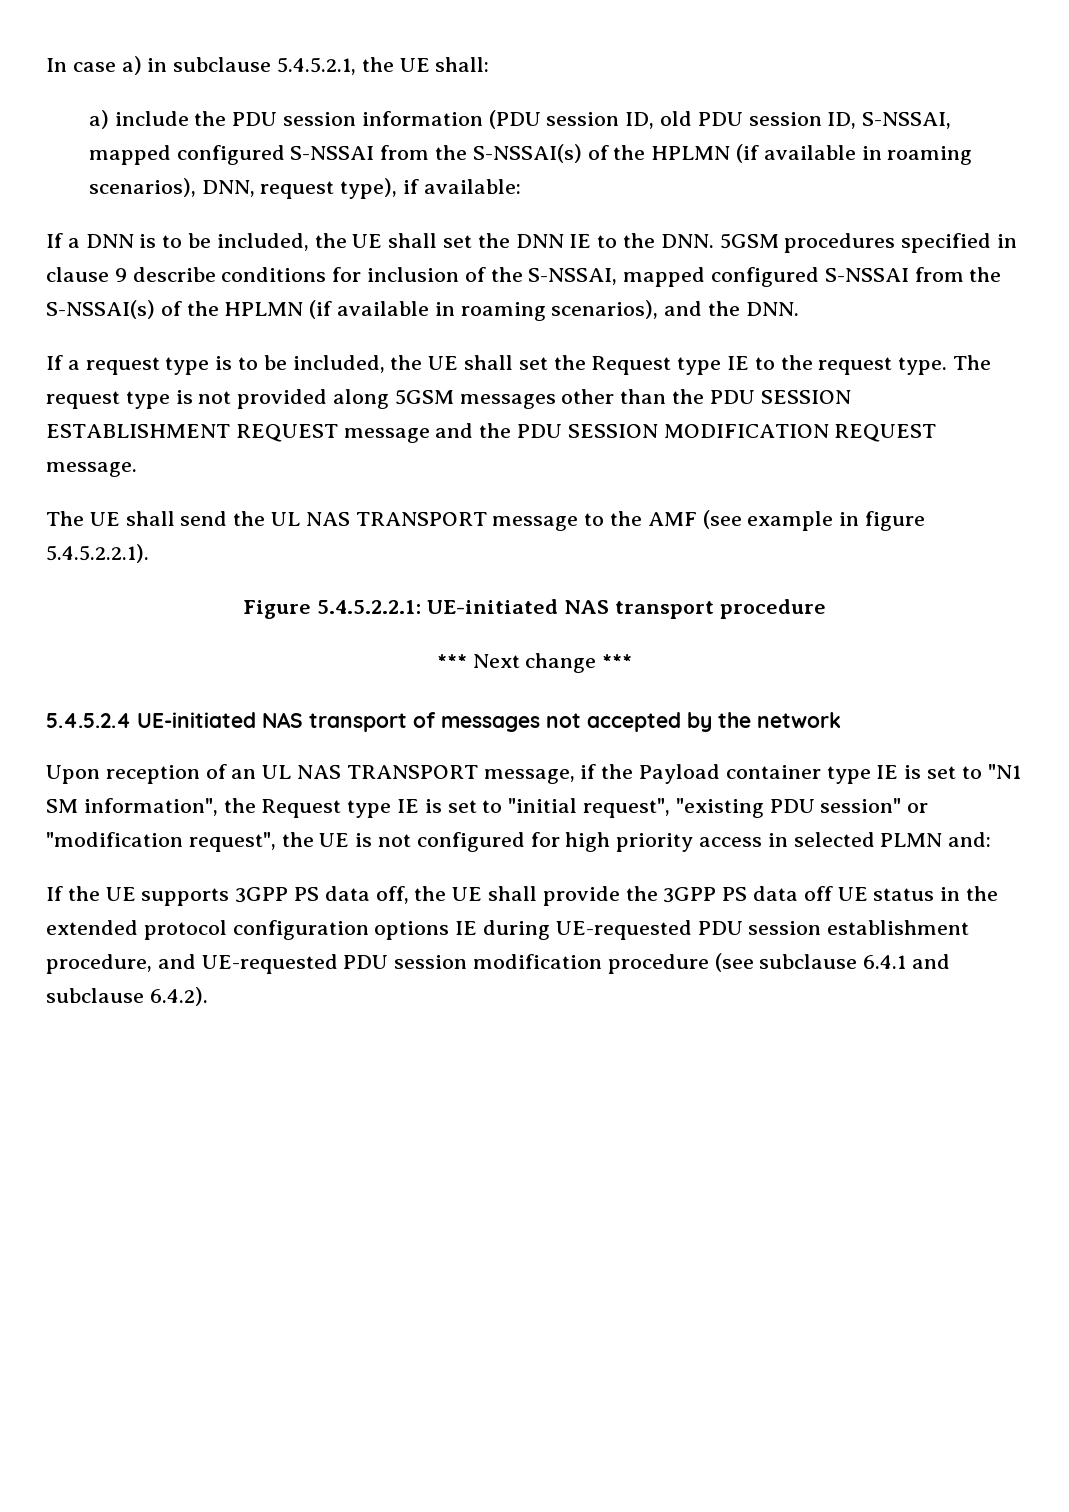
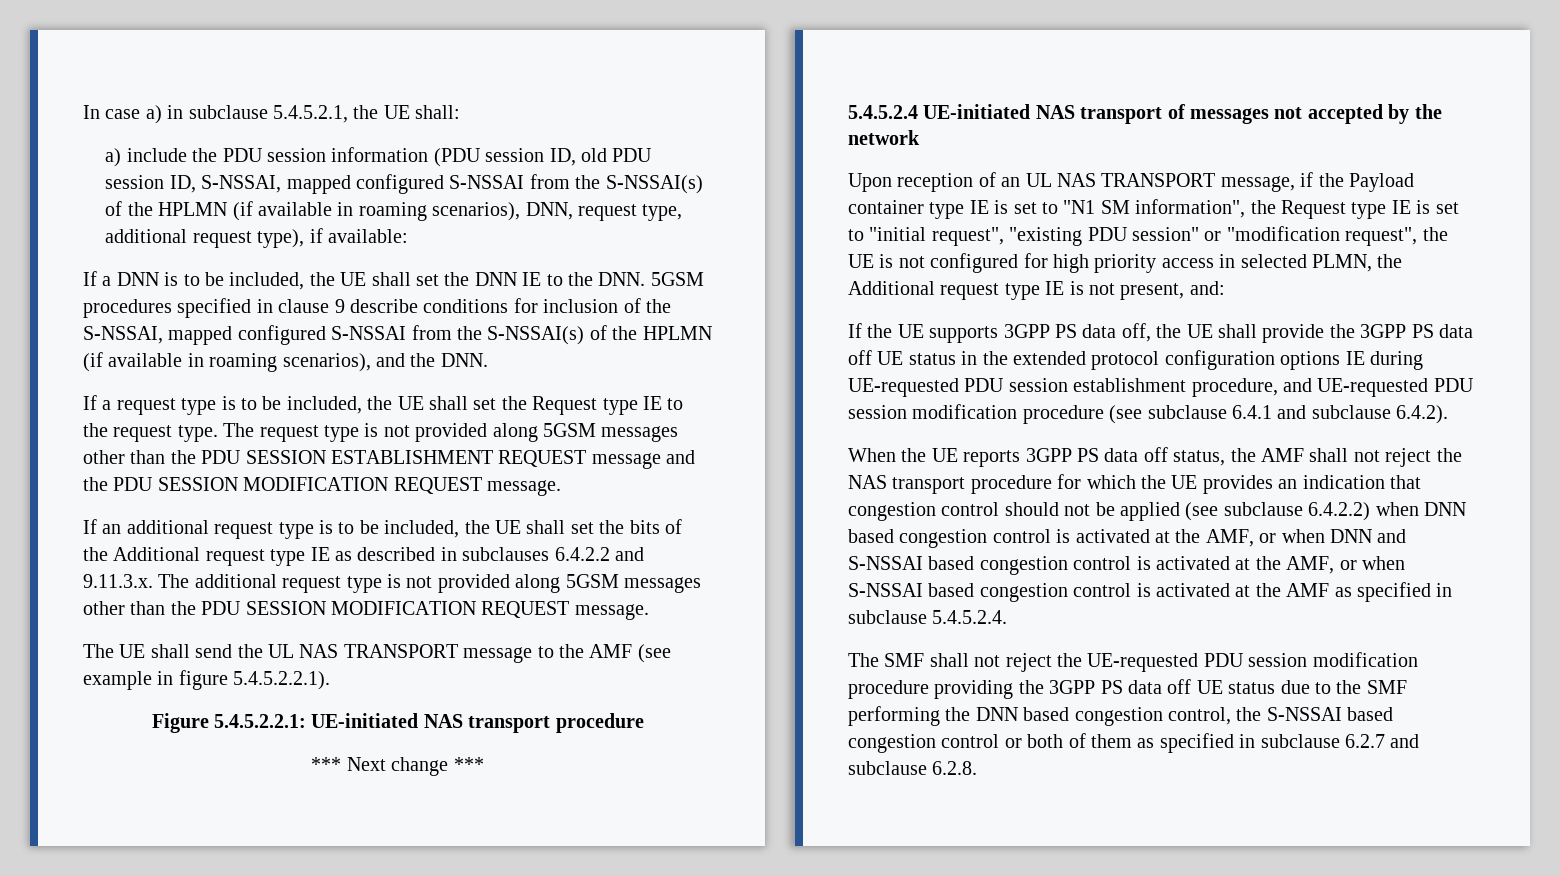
- a) include the PDU session information (PDU session ID, old PDU session ID, S-NSSAI, mapped configured S-NSSAI from the S-NSSAI(s) of the HPLMN (if available in roaming scenarios), DNN, request type), if available:
+ a) include the PDU session information (PDU session ID, old PDU session ID, S-NSSAI, mapped configured S-NSSAI from the S-NSSAI(s) of the HPLMN (if available in roaming scenarios), DNN, request type, additional request type), if available:
+ If an additional request type is to be included, the UE shall set the bits of the Additional request type IE as described in subclauses 6.4.2.2 and 9.11.3.x. The additional request type is not provided along 5GSM messages other than the PDU SESSION MODIFICATION REQUEST message.
- Upon reception of an UL NAS TRANSPORT message, if the Payload container type IE is set to "N1 SM information", the Request type IE is set to "initial request", "existing PDU session" or "modification request", the UE is not configured for high priority access in selected PLMN and:
+ Upon reception of an UL NAS TRANSPORT message, if the Payload container type IE is set to "N1 SM information", the Request type IE is set to "initial request", "existing PDU session" or "modification request", the UE is not configured for high priority access in selected PLMN, the Additional request type IE is not present, and:
+ When the UE reports 3GPP PS data off status, the AMF shall not reject the NAS transport procedure for which the UE provides an indication that congestion control should not be applied (see subclause 6.4.2.2) when DNN based congestion control is activated at the AMF, or when DNN and S-NSSAI based congestion control is activated at the AMF, or when S-NSSAI based congestion control is activated at the AMF as specified in subclause 5.4.5.2.4.
+ The SMF shall not reject the UE-requested PDU session modification procedure providing the 3GPP PS data off UE status due to the SMF performing the DNN based congestion control, the S-NSSAI based congestion control or both of them as specified in subclause 6.2.7 and subclause 6.2.8.

